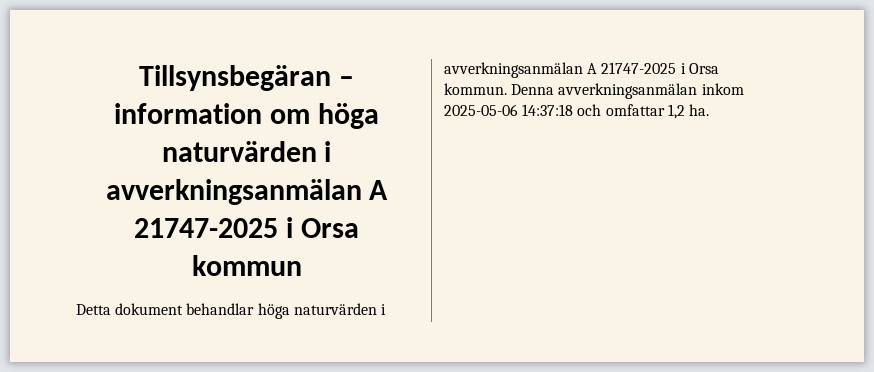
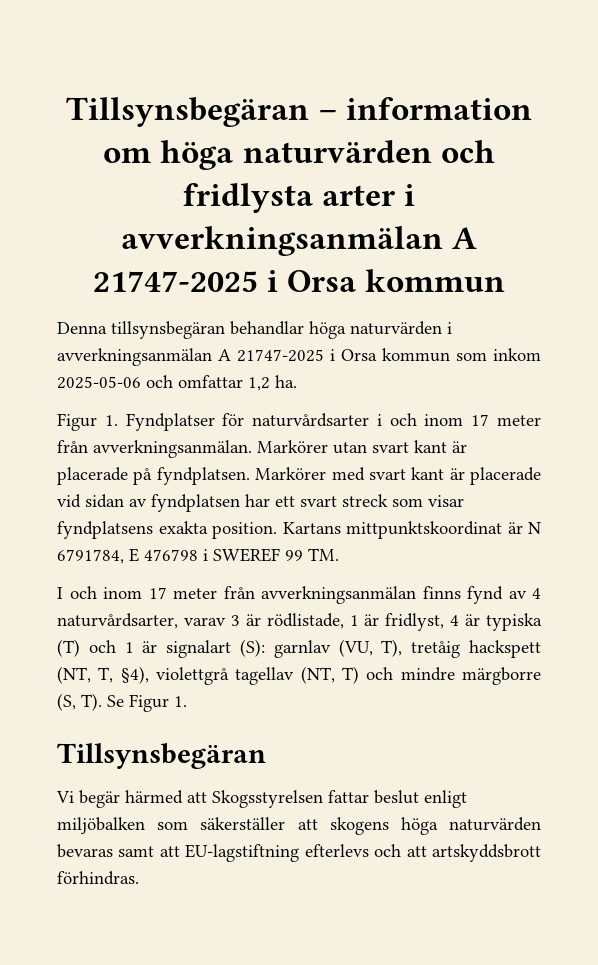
- Tillsynsbegäran – information om höga naturvärden i avverkningsanmälan A 21747-2025 i Orsa kommun
- Detta dokument behandlar höga naturvärden i avverkningsanmälan A 21747-2025 i Orsa kommun. Denna avverkningsanmälan inkom 2025-05-06 14:37:18 och omfattar 1,2 ha.
+ Tillsynsbegäran – information om höga naturvärden och fridlysta arter i avverkningsanmälan A 21747-2025 i Orsa kommun
+ Denna tillsynsbegäran behandlar höga naturvärden i avverkningsanmälan A 21747-2025 i Orsa kommun som inkom 2025-05-06 och omfattar 1,2 ha.
+ Figur 1. Fyndplatser för naturvårdsarter i och inom 17 meter från avverkningsanmälan. Markörer utan svart kant är placerade på fyndplatsen. Markörer med svart kant är placerade vid sidan av fyndplatsen har ett svart streck som visar fyndplatsens exakta position. Kartans mittpunktskoordinat är N 6791784, E 476798 i SWEREF 99 TM.
+ I och inom 17 meter från avverkningsanmälan finns fynd av 4 naturvårdsarter, varav 3 är rödlistade, 1 är fridlyst, 4 är typiska (T) och 1 är signalart (S): garnlav (VU, T), tretåig hackspett (NT, T, §4), violettgrå tagellav (NT, T) och mindre märgborre (S, T). Se Figur 1.
+ Tillsynsbegäran
+ Vi begär härmed att Skogsstyrelsen fattar beslut enligt miljöbalken som säkerställer att skogens höga naturvärden bevaras samt att EU-lagstiftning efterlevs och att artskyddsbrott förhindras.

